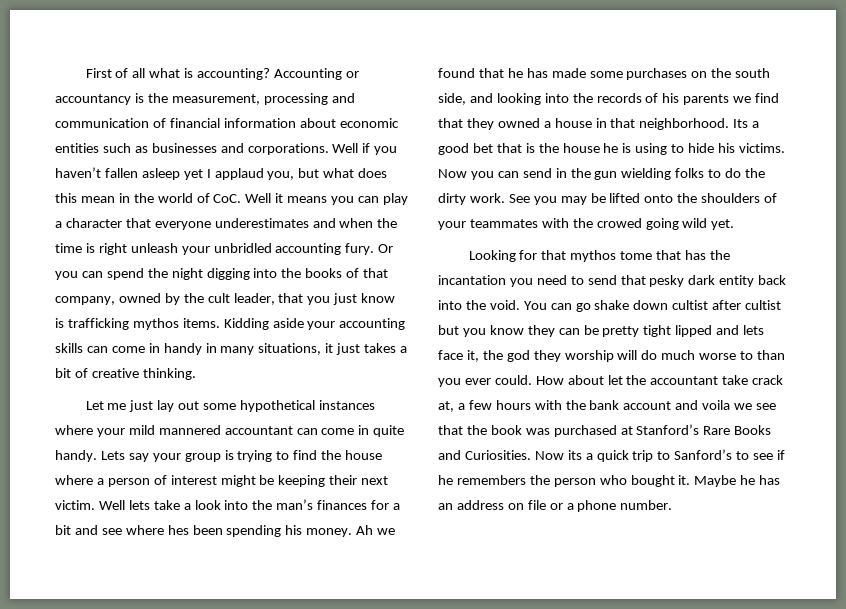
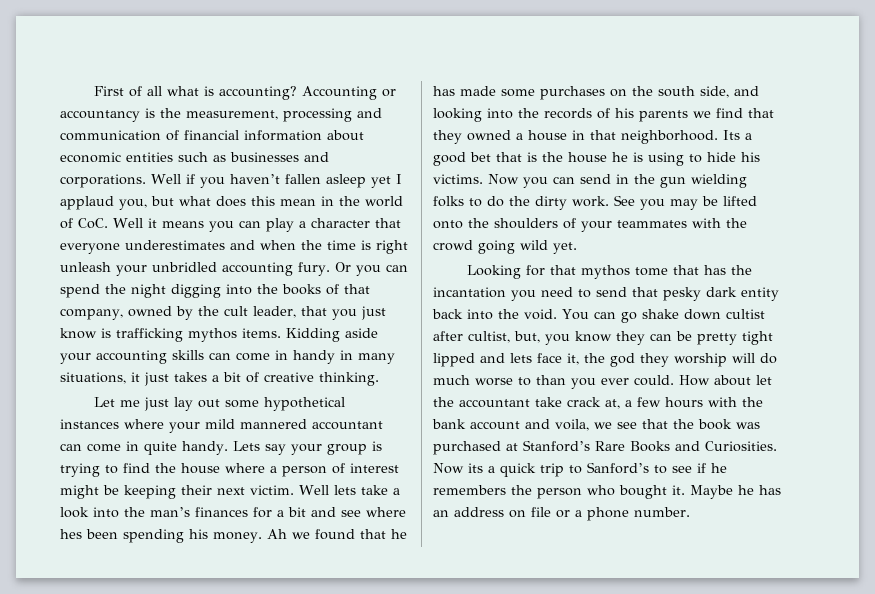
- See you may be lifted onto the shoulders of your teammates with the crowed going wild yet.
+ See you may be lifted onto the shoulders of your teammates with the crowd going wild yet.
- You can go shake down cultist after cultist but you know they can be pretty tight lipped and lets face it, the god they worship will do much worse to than you ever could.
+ You can go shake down cultist after cultist, but, you know they can be pretty tight lipped and lets face it, the god they worship will do much worse to than you ever could.
- How about let the accountant take crack at, a few hours with the bank account and voila we see that the book was purchased at Stanford’s Rare Books and Curiosities.
+ How about let the accountant take crack at, a few hours with the bank account and voila, we see that the book was purchased at Stanford’s Rare Books and Curiosities.

